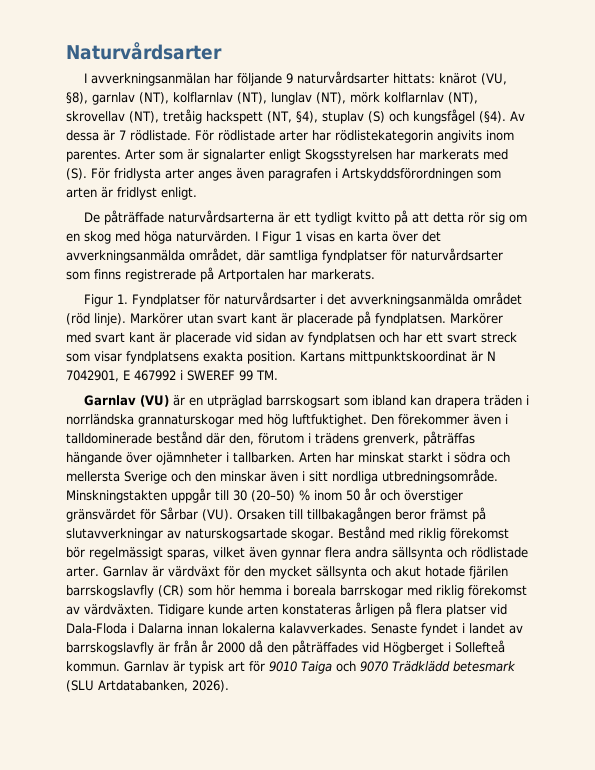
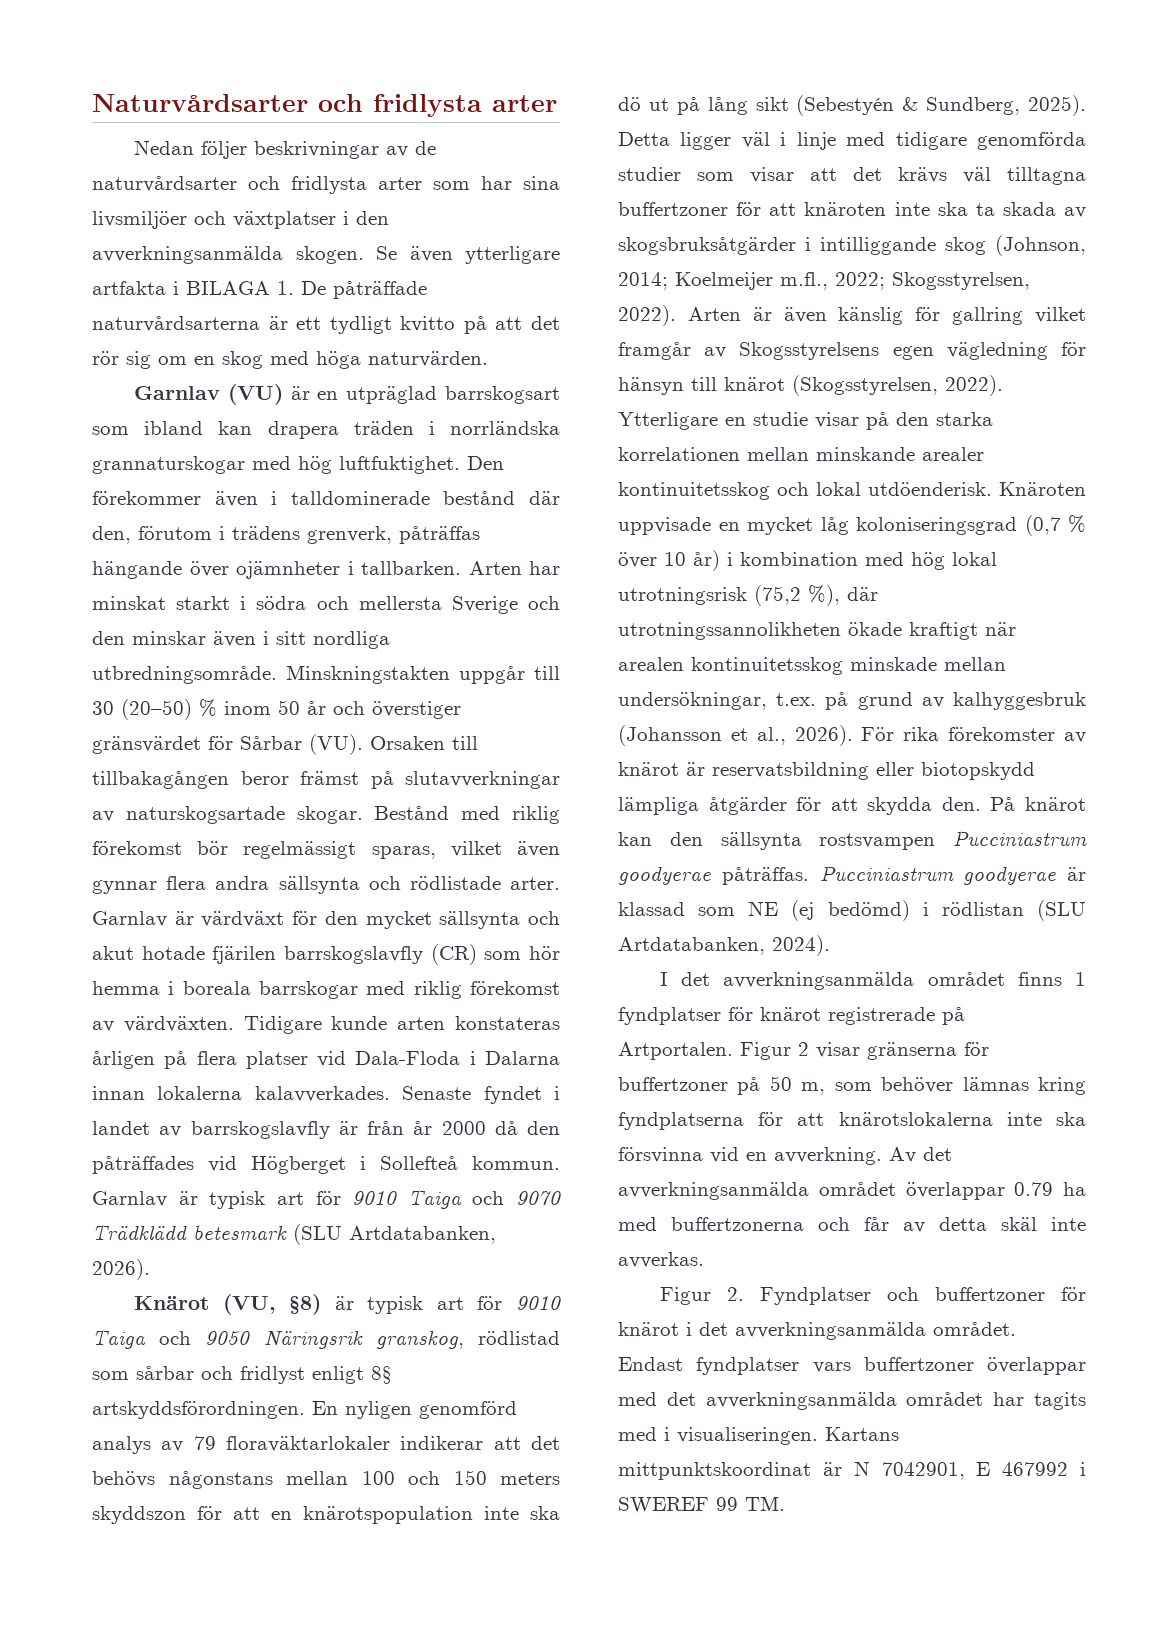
- Naturvårdsarter
- I avverkningsanmälan har följande 9 naturvårdsarter hittats: knärot (VU, §8), garnlav (NT), kolflarnlav (NT), lunglav (NT), mörk kolflarnlav (NT), skrovellav (NT), tretåig hackspett (NT, §4), stuplav (S) och kungsfågel (§4). Av dessa är 7 rödlistade. För rödlistade arter har rödlistekategorin angivits inom parentes. Arter som är signalarter enligt Skogsstyrelsen har markerats med (S). För fridlysta arter anges även paragrafen i Artskyddsförordningen som arten är fridlyst enligt.
- De påträffade naturvårdsarterna är ett tydligt kvitto på att detta rör sig om en skog med höga naturvärden. I Figur 1 visas en karta över det avverkningsanmälda området, där samtliga fyndplatser för naturvårdsarter som finns registrerade på Artportalen har markerats.
- Figur 1. Fyndplatser för naturvårdsarter i det avverkningsanmälda området (röd linje). Markörer utan svart kant är placerade på fyndplatsen. Markörer med svart kant är placerade vid sidan av fyndplatsen och har ett svart streck som visar fyndplatsens exakta position. Kartans mittpunktskoordinat är N 7042901, E 467992 i SWEREF 99 TM.
+ Naturvårdsarter och fridlysta arter
+ Nedan följer beskrivningar av de naturvårdsarter och fridlysta arter som har sina livsmiljöer och växtplatser i den avverkningsanmälda skogen. Se även ytterligare artfakta i BILAGA 1. De påträffade naturvårdsarterna är ett tydligt kvitto på att det rör sig om en skog med höga naturvärden.
+ Knärot (VU, §8) är typisk art för 9010 Taiga och 9050 Näringsrik granskog, rödlistad som sårbar och fridlyst enligt 8§ artskyddsförordningen. En nyligen genomförd analys av 79 floraväktarlokaler indikerar att det behövs någonstans mellan 100 och 150 meters skyddszon för att en knärotspopulation inte ska dö ut på lång sikt (Sebestyén & Sundberg, 2025). Detta ligger väl i linje med tidigare genomförda studier som visar att det krävs väl tilltagna buffertzoner för att knäroten inte ska ta skada av skogsbruksåtgärder i intilliggande skog (Johnson, 2014; Koelmeijer m.fl., 2022; Skogsstyrelsen, 2022). Arten är även känslig för gallring vilket framgår av Skogsstyrelsens egen vägledning för hänsyn till knärot (Skogsstyrelsen, 2022). Ytterligare en studie visar på den starka korrelationen mellan minskande arealer kontinuitetsskog och lokal utdöenderisk. Knäroten uppvisade en mycket låg koloniseringsgrad (0,7 % över 10 år) i kombination med hög lokal utrotningsrisk (75,2 %), där utrotningssannolikheten ökade kraftigt när arealen kontinuitetsskog minskade mellan undersökningar, t.ex. på grund av kalhyggesbruk (Johansson et al., 2026). För rika förekomster av knärot är reservatsbildning eller biotopskydd lämpliga åtgärder för att skydda den. På knärot kan den sällsynta rostsvampen Pucciniastrum goodyerae påträffas. Pucciniastrum goodyerae är klassad som NE (ej bedömd) i rödlistan (SLU Artdatabanken, 2024).
+ I det avverkningsanmälda området finns 1 fyndplatser för knärot registrerade på Artportalen. Figur 2 visar gränserna för buffertzoner på 50 m, som behöver lämnas kring fyndplatserna för att knärotslokalerna inte ska försvinna vid en avverkning. Av det avverkningsanmälda området överlappar 0.79 ha med buffertzonerna och får av detta skäl inte avverkas.
+ Figur 2. Fyndplatser och buffertzoner för knärot i det avverkningsanmälda området. Endast fyndplatser vars buffertzoner överlappar med det avverkningsanmälda området har tagits med i visualiseringen. Kartans mittpunktskoordinat är N 7042901, E 467992 i SWEREF 99 TM.

